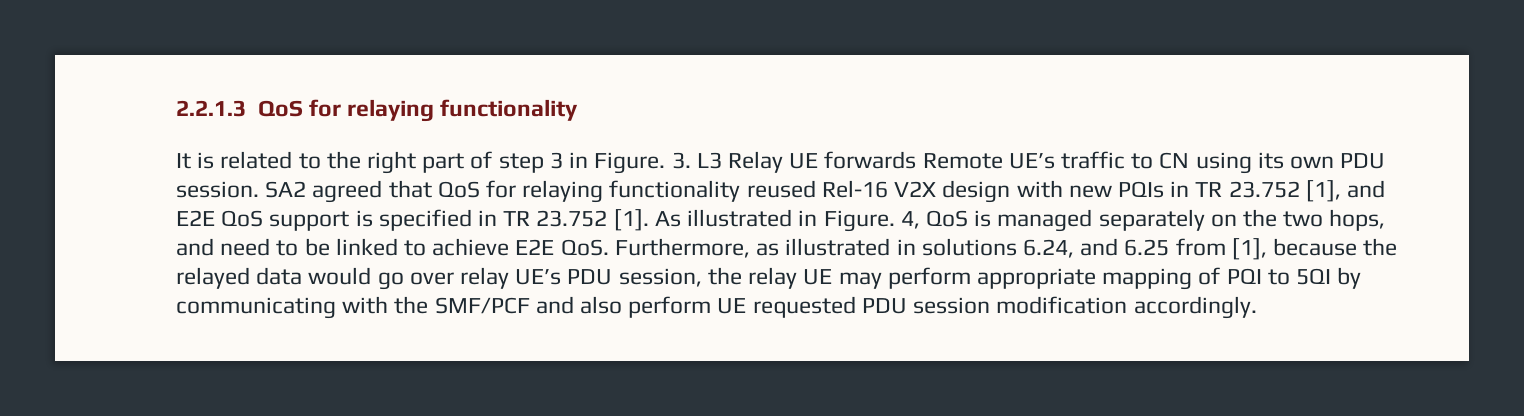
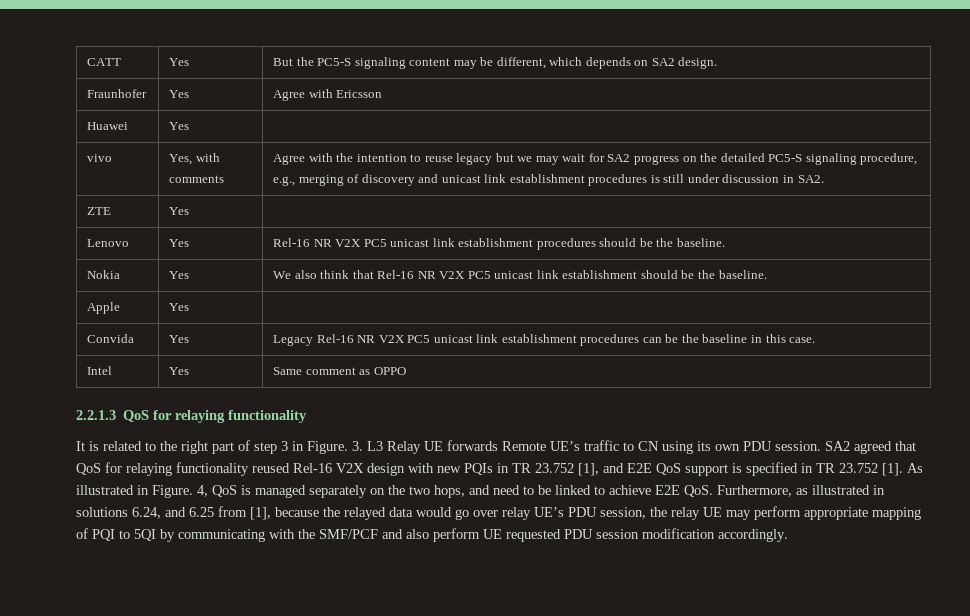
+ CATT | Yes | But the PC5-S signaling content may be different, which depends on SA2 design.
+ Fraunhofer | Yes | Agree with Ericsson
+ Huawei | Yes |
+ vivo | Yes, with comments | Agree with the intention to reuse legacy but we may wait for SA2 progress on the detailed PC5-S signaling procedure, e.g., merging of discovery and unicast link establishment procedures is still under discussion in SA2.
+ ZTE | Yes |
+ Lenovo | Yes | Rel-16 NR V2X PC5 unicast link establishment procedures should be the baseline.
+ Nokia | Yes | We also think that Rel-16 NR V2X PC5 unicast link establishment should be the baseline.
+ Apple | Yes |
+ Convida | Yes | Legacy Rel-16 NR V2X PC5 unicast link establishment procedures can be the baseline in this case.
+ Intel | Yes | Same comment as OPPO

